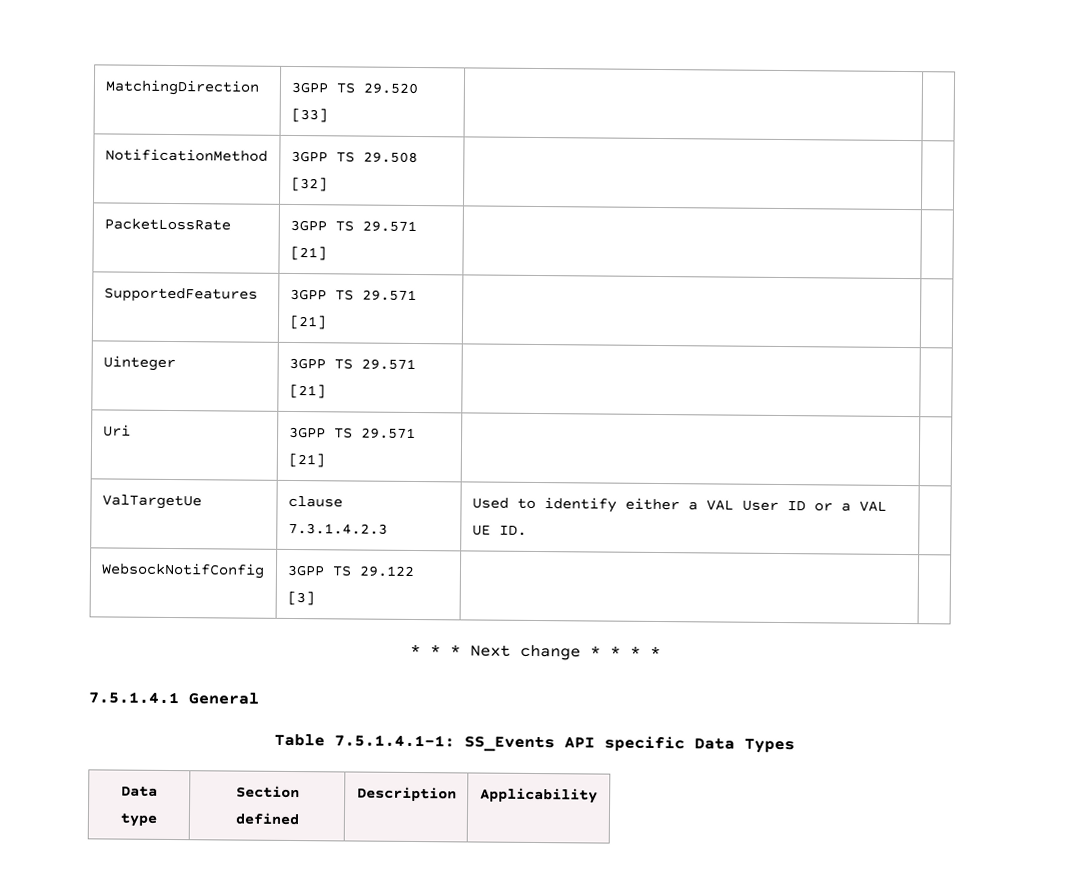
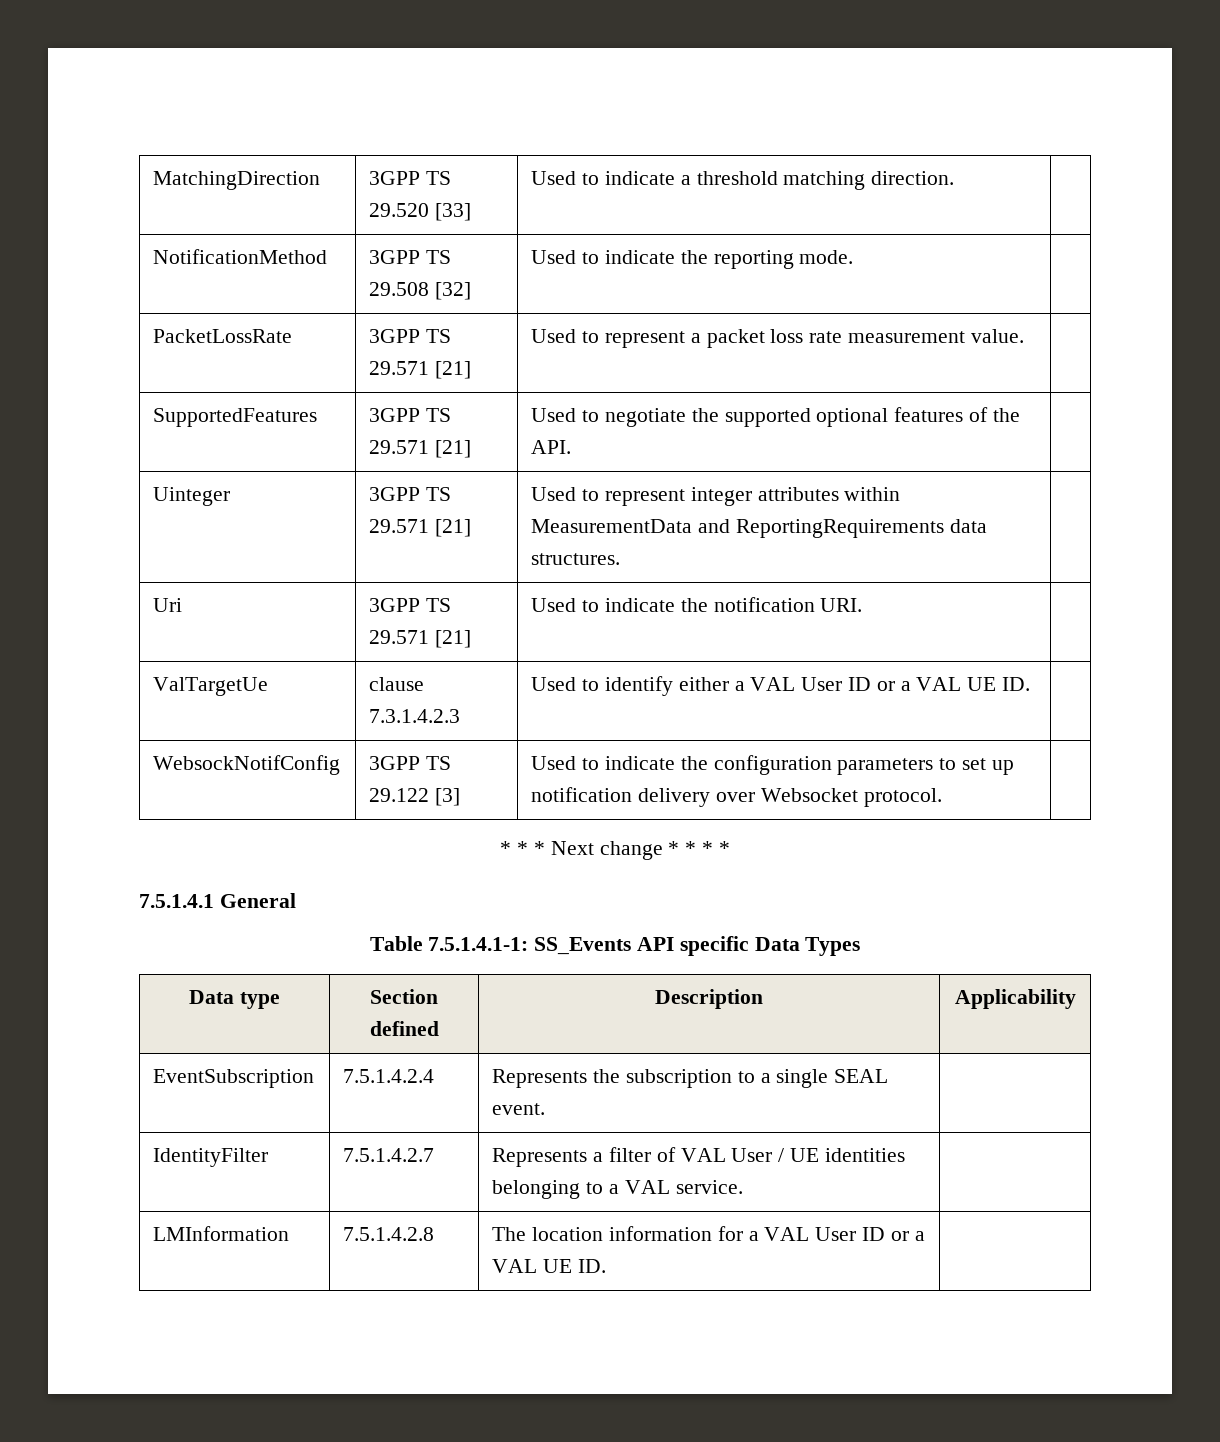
- MatchingDirection | 3GPP TS 29.520 [33] | |
+ MatchingDirection | 3GPP TS 29.520 [33] | Used to indicate a threshold matching direction. |
- NotificationMethod | 3GPP TS 29.508 [32] | |
+ NotificationMethod | 3GPP TS 29.508 [32] | Used to indicate the reporting mode. |
- PacketLossRate | 3GPP TS 29.571 [21] | |
+ PacketLossRate | 3GPP TS 29.571 [21] | Used to represent a packet loss rate measurement value. |
- SupportedFeatures | 3GPP TS 29.571 [21] | |
+ SupportedFeatures | 3GPP TS 29.571 [21] | Used to negotiate the supported optional features of the API. |
- Uinteger | 3GPP TS 29.571 [21] | |
+ Uinteger | 3GPP TS 29.571 [21] | Used to represent integer attributes within MeasurementData and ReportingRequirements data structures. |
- Uri | 3GPP TS 29.571 [21] | |
+ Uri | 3GPP TS 29.571 [21] | Used to indicate the notification URI. |
- WebsockNotifConfig | 3GPP TS 29.122 [3] | |
+ WebsockNotifConfig | 3GPP TS 29.122 [3] | Used to indicate the configuration parameters to set up notification delivery over Websocket protocol. |
+ EventSubscription | 7.5.1.4.2.4 | Represents the subscription to a single SEAL event. |
+ IdentityFilter | 7.5.1.4.2.7 | Represents a filter of VAL User / UE identities belonging to a VAL service. |
+ LMInformation | 7.5.1.4.2.8 | The location information for a VAL User ID or a VAL UE ID. |

